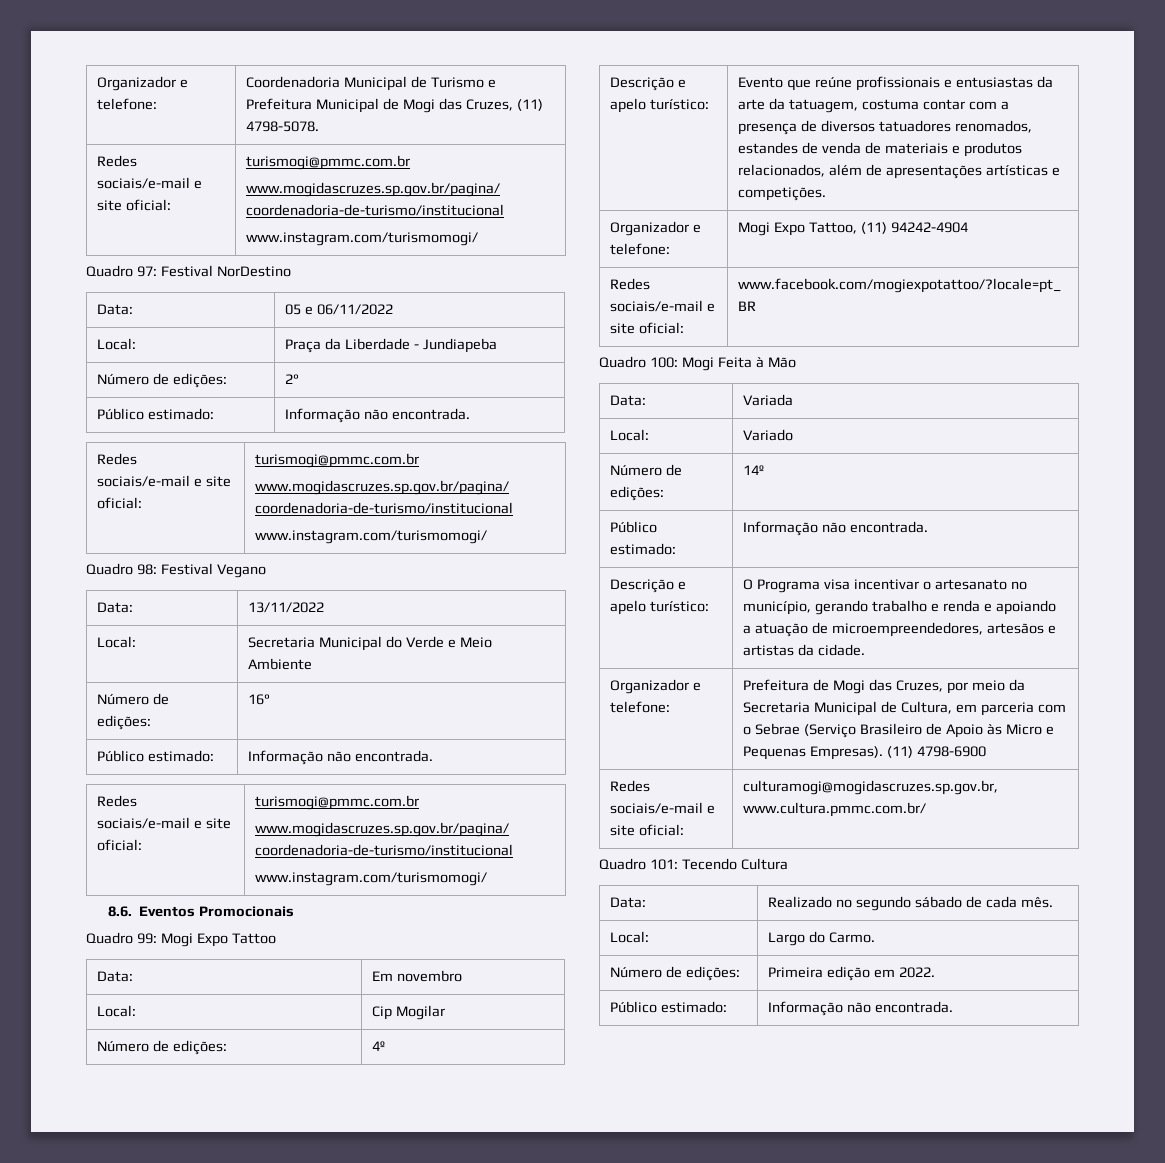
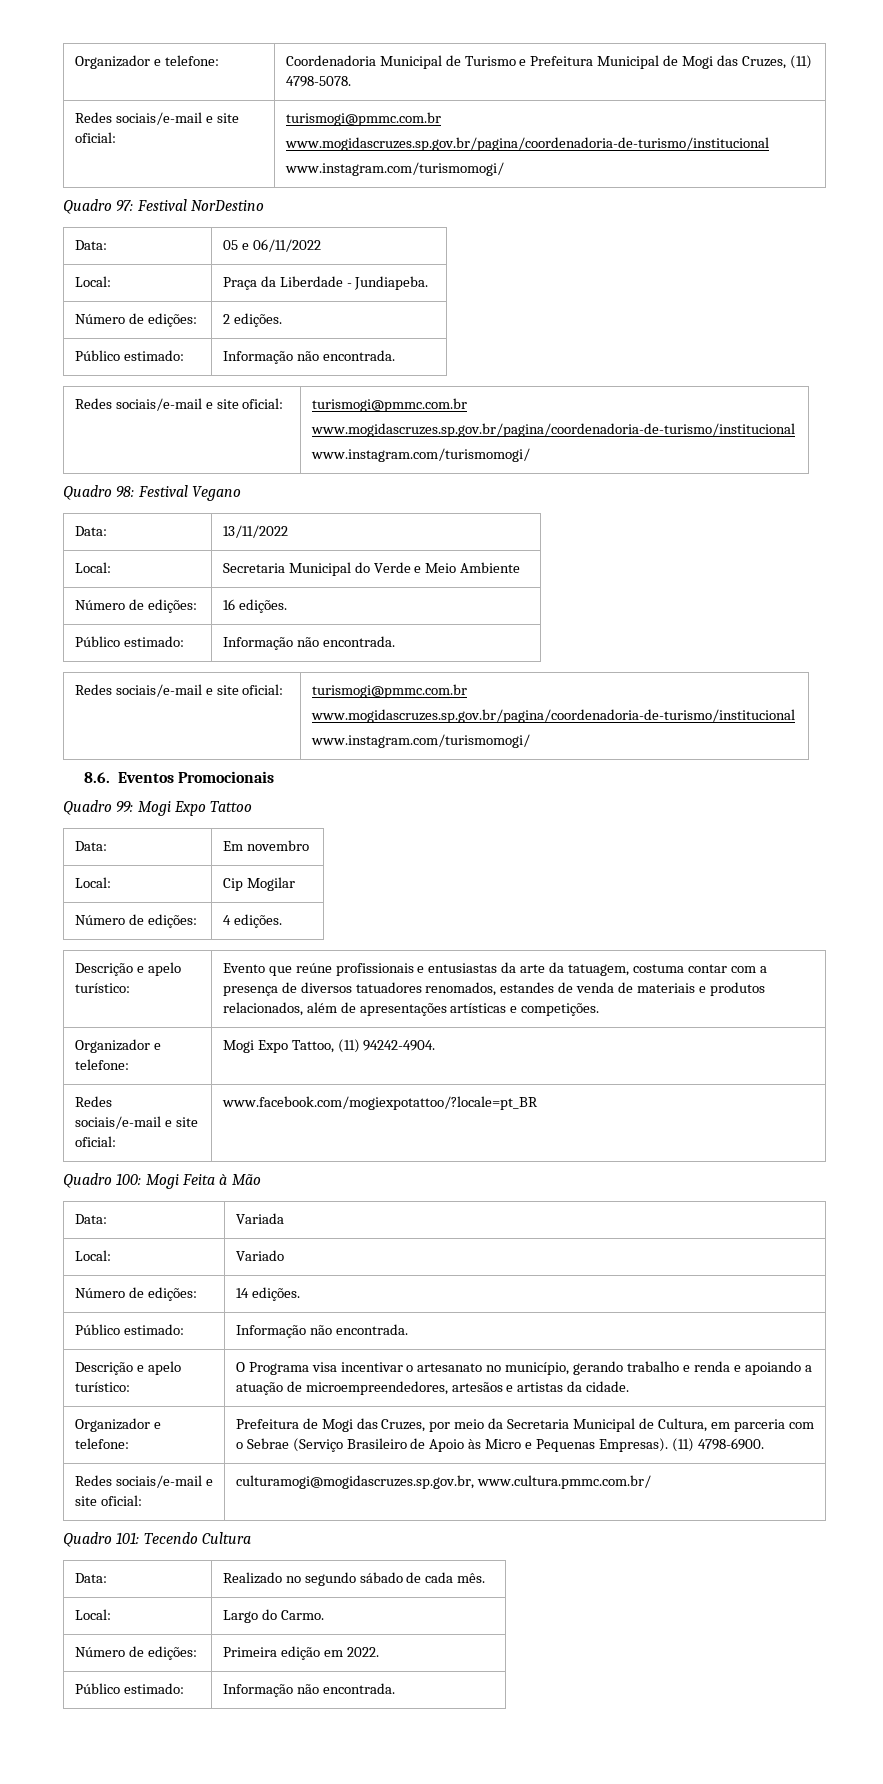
- Local: | Praça da Liberdade - Jundiapeba
- Número de edições: | 2°
+ Local: | Praça da Liberdade - Jundiapeba.
+ Número de edições: | 2 edições.
- Número de edições: | 16°
+ Número de edições: | 16 edições.
- Número de edições: | 4º
+ Número de edições: | 4 edições.
- Organizador e telefone: | Mogi Expo Tattoo, (11) 94242-4904
+ Organizador e telefone: | Mogi Expo Tattoo, (11) 94242-4904.
- Número de edições: | 14º
+ Número de edições: | 14 edições.
- Organizador e telefone: | Prefeitura de Mogi das Cruzes, por meio da Secretaria Municipal de Cultura, em parceria com o Sebrae (Serviço Brasileiro de Apoio às Micro e Pequenas Empresas). (11) 4798-6900
+ Organizador e telefone: | Prefeitura de Mogi das Cruzes, por meio da Secretaria Municipal de Cultura, em parceria com o Sebrae (Serviço Brasileiro de Apoio às Micro e Pequenas Empresas). (11) 4798-6900.

